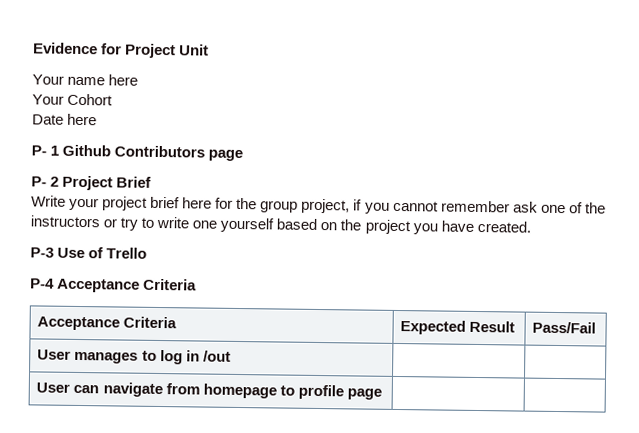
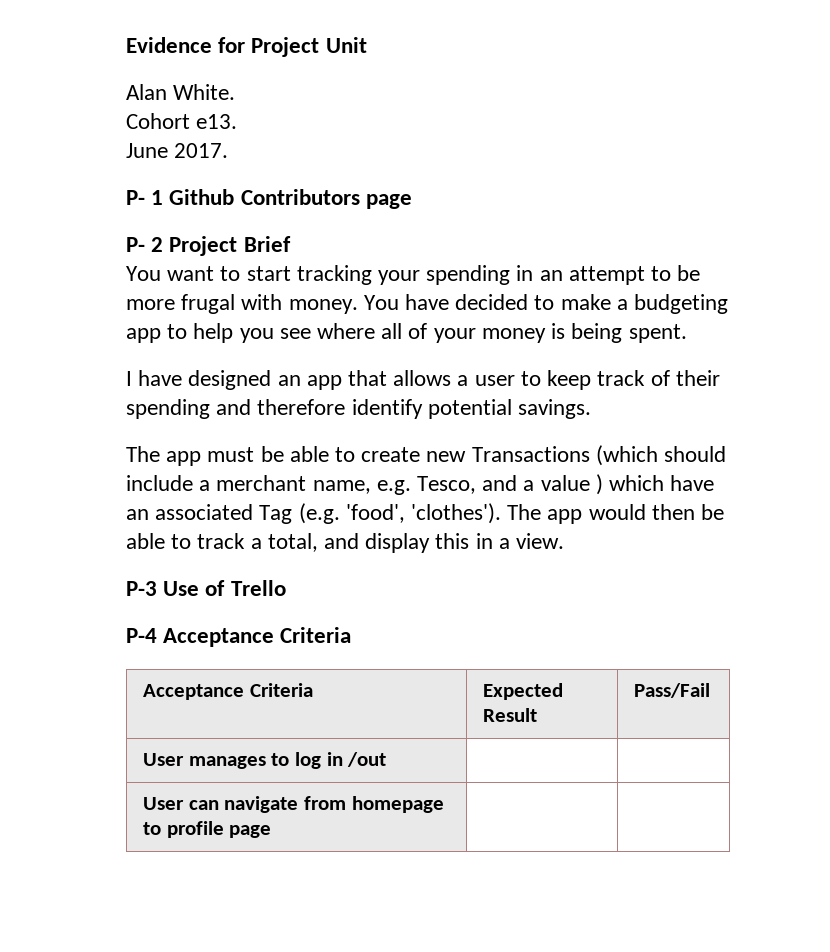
- Your name here
- Your Cohort
- Date here
+ Alan White.
+ Cohort e13.
+ June 2017.
- Write your project brief here for the group project, if you cannot remember ask one of the instructors or try to write one yourself based on the project you have created.
+ You want to start tracking your spending in an attempt to be more frugal with money. You have decided to make a budgeting app to help you see where all of your money is being spent.
+ I have designed an app that allows a user to keep track of their spending and therefore identify potential savings.
+ The app must be able to create new Transactions (which should include a merchant name, e.g. Tesco, and a value ) which have an associated Tag (e.g. 'food', 'clothes'). The app would then be able to track a total, and display this in a view.

